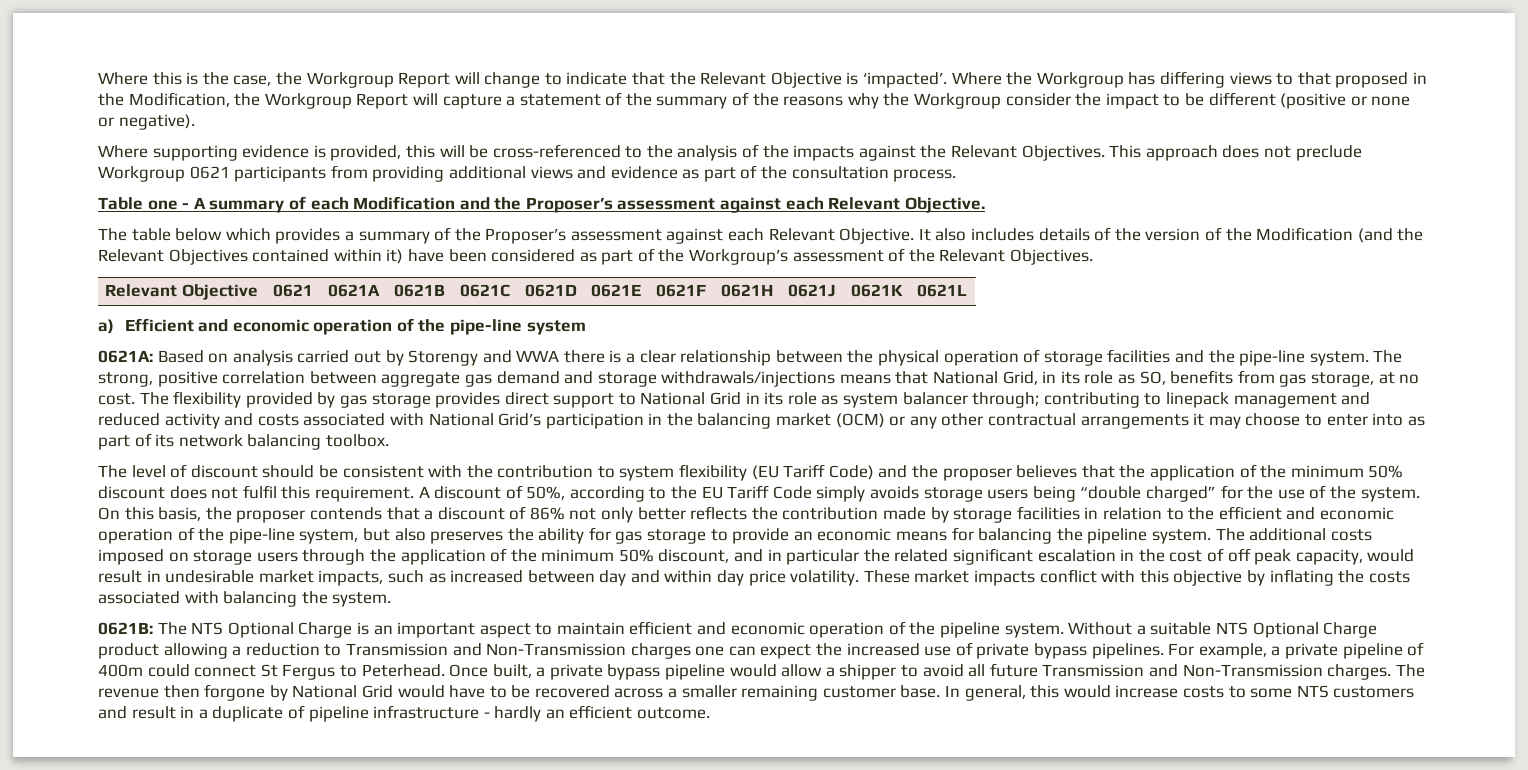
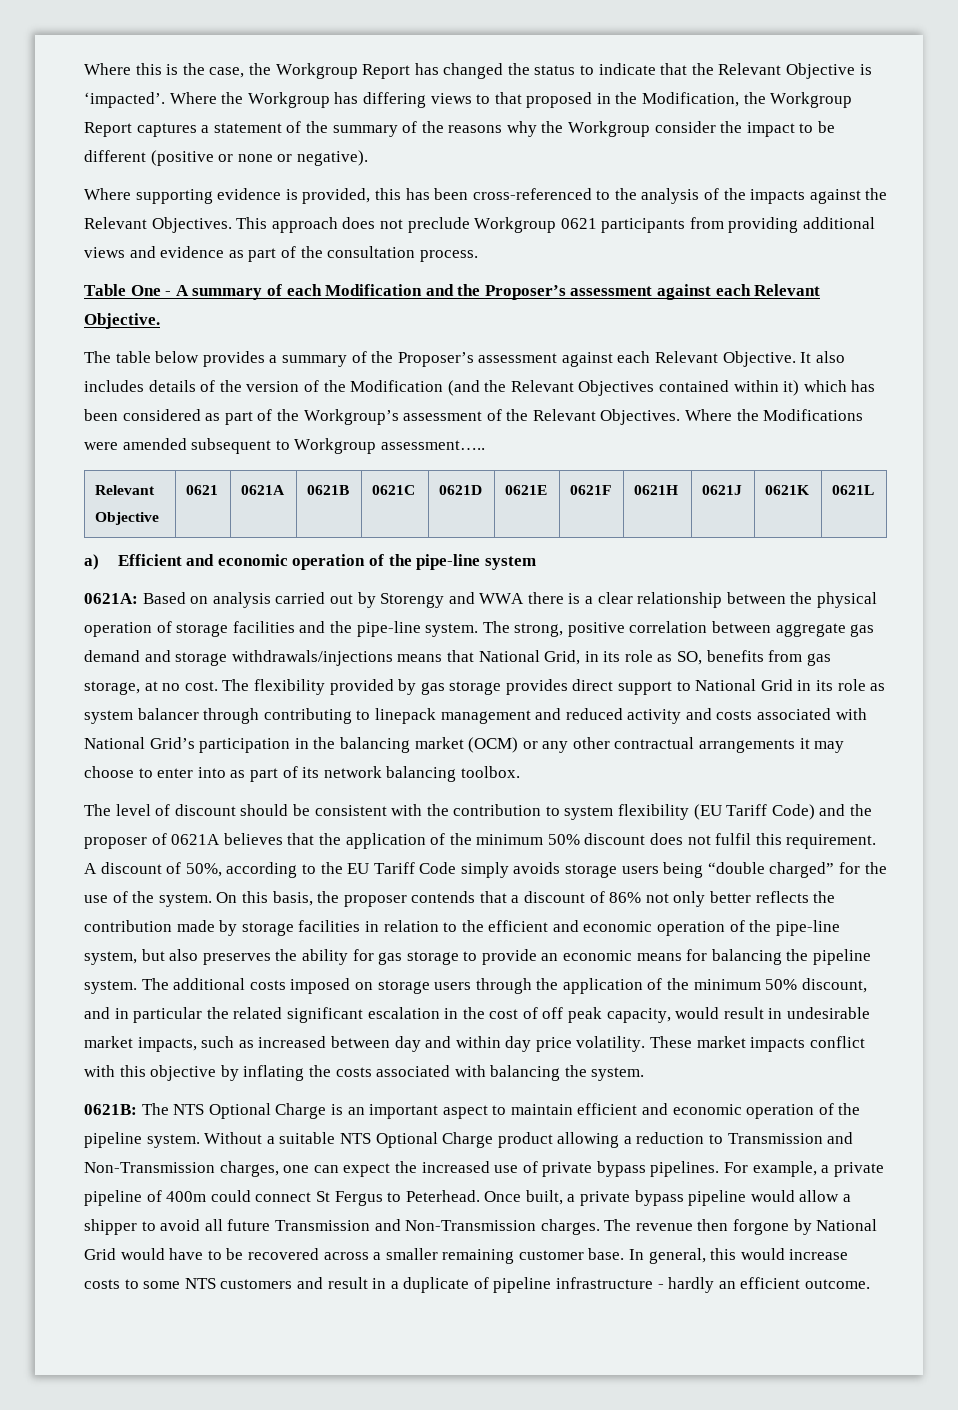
- Where this is the case, the Workgroup Report will change to indicate that the Relevant Objective is ‘impacted’.
+ Where this is the case, the Workgroup Report has changed the status to indicate that the Relevant Objective is ‘impacted’.
- Where the Workgroup has differing views to that proposed in the Modification, the Workgroup Report will capture a statement of the summary of the reasons why the Workgroup consider the impact to be different (positive or none or negative).
+ Where the Workgroup has differing views to that proposed in the Modification, the Workgroup Report captures a statement of the summary of the reasons why the Workgroup consider the impact to be different (positive or none or negative).
- Where supporting evidence is provided, this will be cross-referenced to the analysis of the impacts against the Relevant Objectives.
+ Where supporting evidence is provided, this has been cross-referenced to the analysis of the impacts against the Relevant Objectives.
- Table one - A summary of each Modification and the Proposer’s assessment against each Relevant Objective.
+ Table One - A summary of each Modification and the Proposer’s assessment against each Relevant Objective.
- The table below which provides a summary of the Proposer’s assessment against each Relevant Objective.
+ The table below provides a summary of the Proposer’s assessment against each Relevant Objective.
- It also includes details of the version of the Modification (and the Relevant Objectives contained within it) have been considered as part of the Workgroup’s assessment of the Relevant Objectives.
+ It also includes details of the version of the Modification (and the Relevant Objectives contained within it) which has been considered as part of the Workgroup’s assessment of the Relevant Objectives. Where the Modifications were amended subsequent to Workgroup assessment…..
- The flexibility provided by gas storage provides direct support to National Grid in its role as system balancer through; contributing to linepack management and reduced activity and costs associated with National Grid’s participation in the balancing market (OCM) or any other contractual arrangements it may choose to enter into as part of its network balancing toolbox.
+ The flexibility provided by gas storage provides direct support to National Grid in its role as system balancer through contributing to linepack management and reduced activity and costs associated with National Grid’s participation in the balancing market (OCM) or any other contractual arrangements it may choose to enter into as part of its network balancing toolbox.
- The level of discount should be consistent with the contribution to system flexibility (EU Tariff Code) and the proposer believes that the application of the minimum 50% discount does not fulfil this requirement.
+ The level of discount should be consistent with the contribution to system flexibility (EU Tariff Code) and the proposer of 0621A believes that the application of the minimum 50% discount does not fulfil this requirement.
- Without a suitable NTS Optional Charge product allowing a reduction to Transmission and Non-Transmission charges one can expect the increased use of private bypass pipelines.
+ Without a suitable NTS Optional Charge product allowing a reduction to Transmission and Non-Transmission charges, one can expect the increased use of private bypass pipelines.

